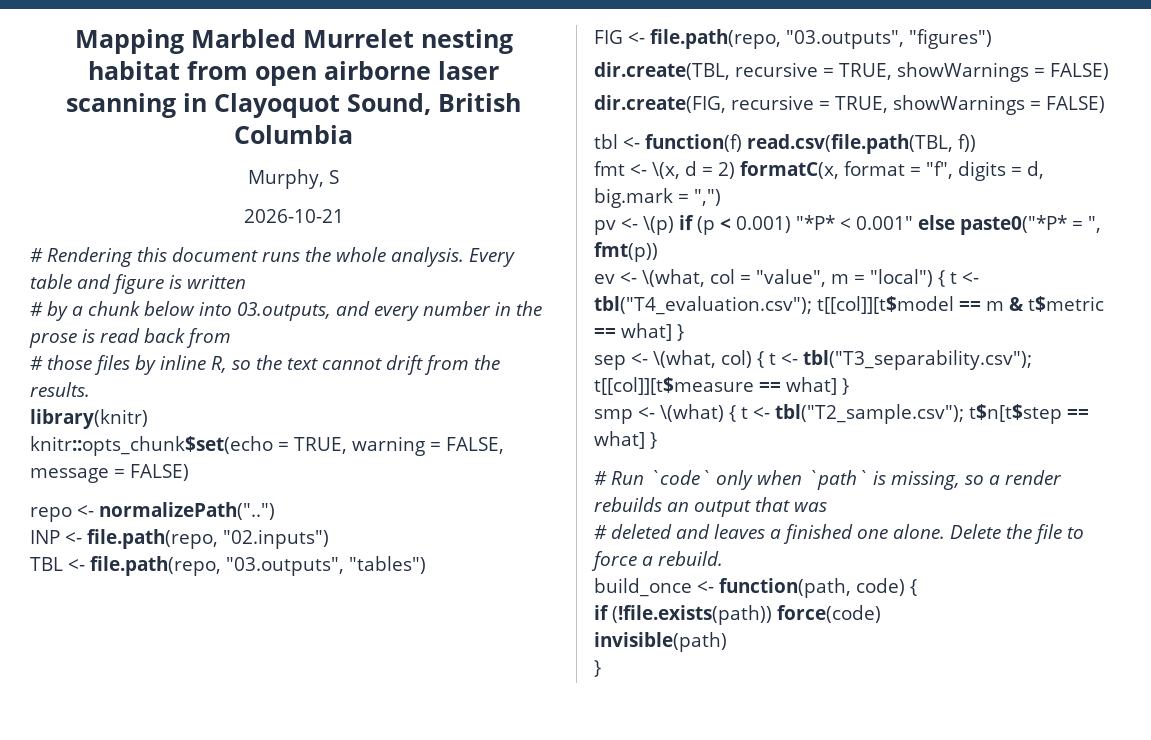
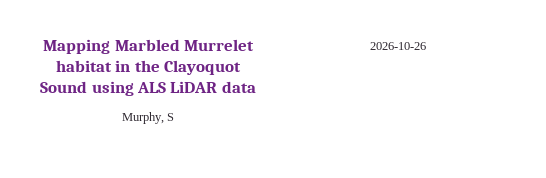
- Mapping Marbled Murrelet nesting habitat from open airborne laser scanning in Clayoquot Sound, British Columbia
+ Mapping Marbled Murrelet habitat in the Clayoquot Sound using ALS LiDAR data
  Murphy, S
- 2026-10-21
- # Rendering this document runs the whole analysis. Every table and figure is written
- # by a chunk below into 03.outputs, and every number in the prose is read back from
- # those files by inline R, so the text cannot drift from the results.
- library(knitr)
- knitr::opts_chunk$set(echo = TRUE, warning = FALSE, message = FALSE)
- repo <- normalizePath("..")
- INP <- file.path(repo, "02.inputs")
- TBL <- file.path(repo, "03.outputs", "tables")
- FIG <- file.path(repo, "03.outputs", "figures")
- dir.create(TBL, recursive = TRUE, showWarnings = FALSE)
- dir.create(FIG, recursive = TRUE, showWarnings = FALSE)
- tbl <- function(f) read.csv(file.path(TBL, f))
- fmt <- \(x, d = 2) formatC(x, format = "f", digits = d, big.mark = ",")
- pv <- \(p) if (p < 0.001) "*P* < 0.001" else paste0("*P* = ", fmt(p))
- ev <- \(what, col = "value", m = "local") { t <- tbl("T4_evaluation.csv"); t[[col]][t$model == m & t$metric == what] }
- sep <- \(what, col) { t <- tbl("T3_separability.csv"); t[[col]][t$measure == what] }
- smp <- \(what) { t <- tbl("T2_sample.csv"); t$n[t$step == what] }
- # Run `code` only when `path` is missing, so a render rebuilds an output that was
- # deleted and leaves a finished one alone. Delete the file to force a rebuild.
- build_once <- function(path, code) {
- if (!file.exists(path)) force(code)
- invisible(path)
- }
+ 2026-10-26

